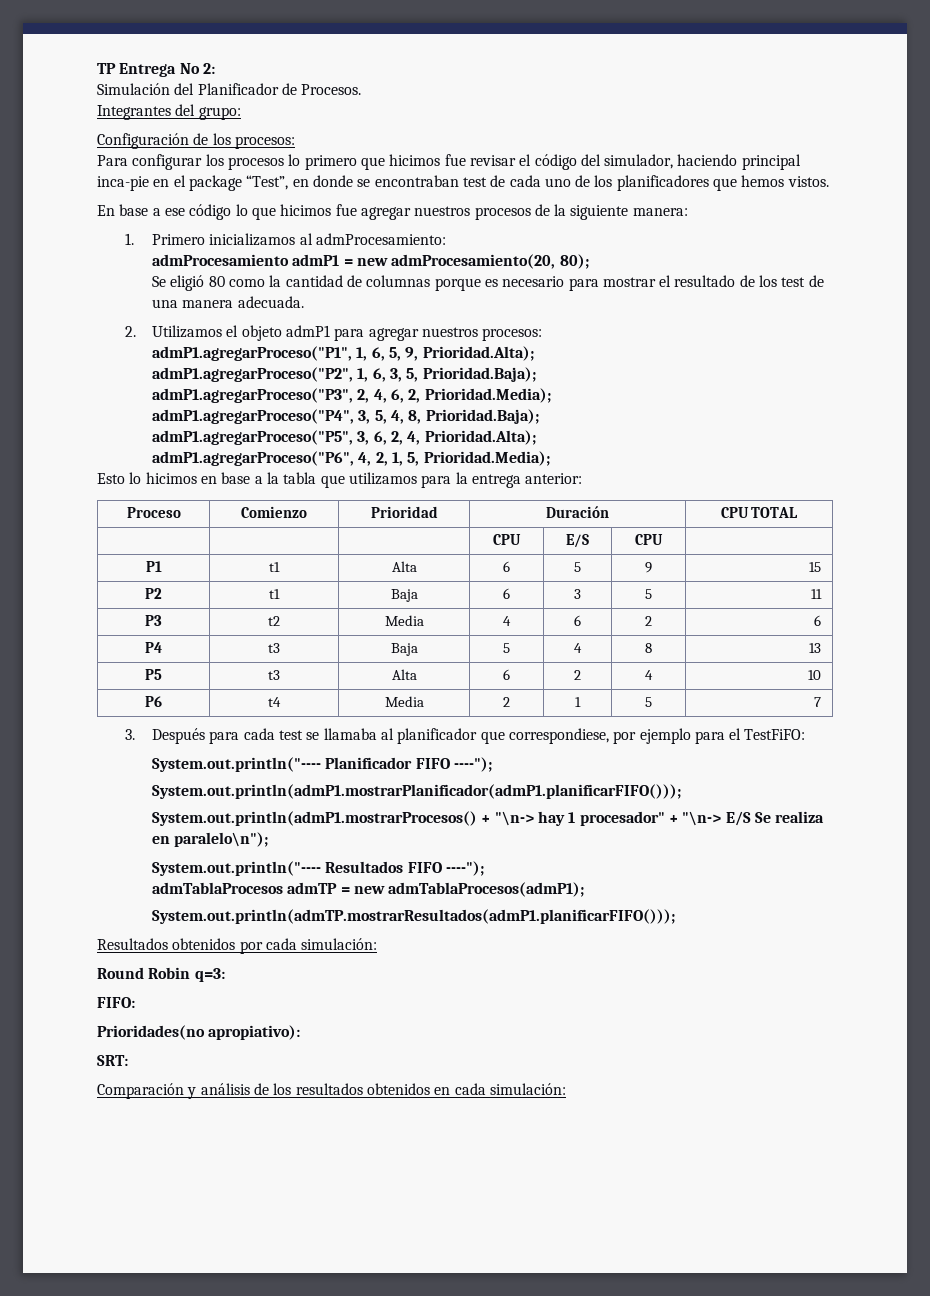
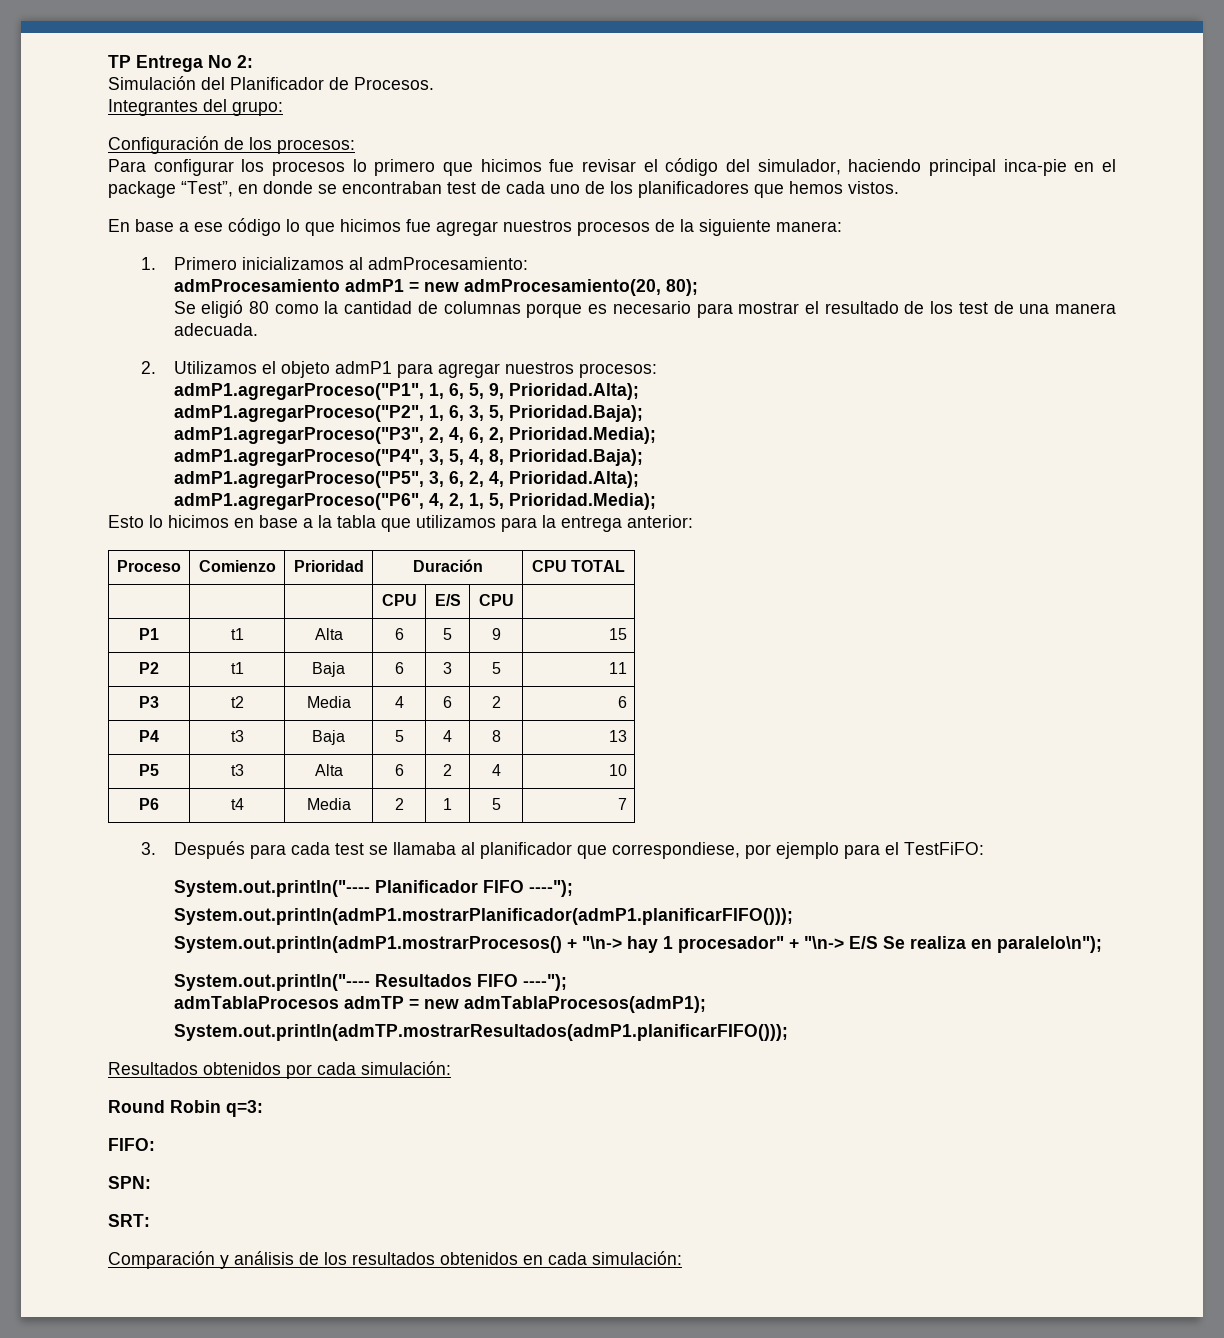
- Prioridades(no apropiativo):
+ SPN:

